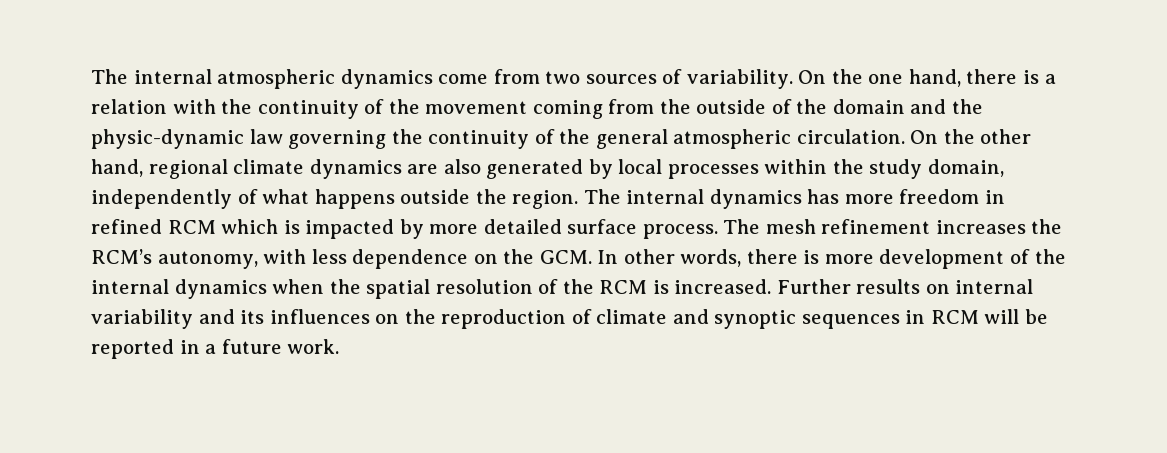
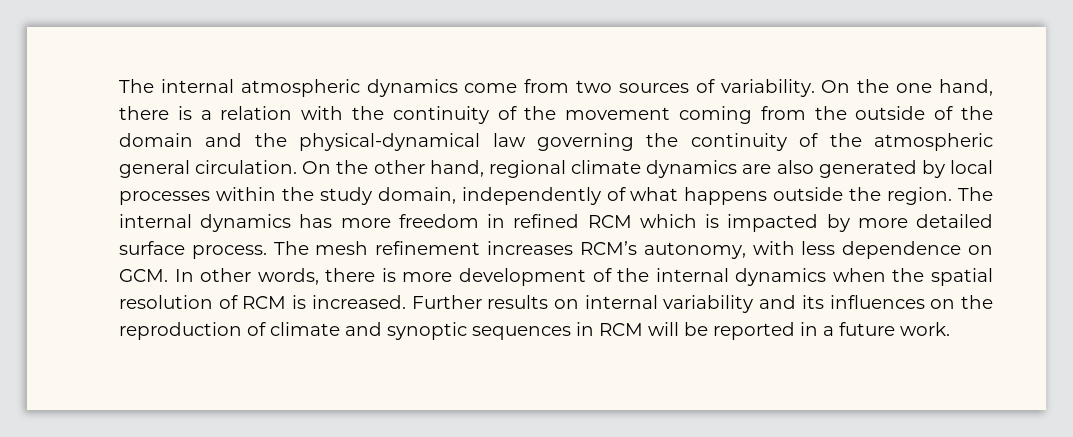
- On the one hand, there is a relation with the continuity of the movement coming from the outside of the domain and the physic-dynamic law governing the continuity of the general atmospheric circulation.
+ On the one hand, there is a relation with the continuity of the movement coming from the outside of the domain and the physical-dynamical law governing the continuity of the atmospheric general circulation.
- The mesh refinement increases the RCM’s autonomy, with less dependence on the GCM. In other words, there is more development of the internal dynamics when the spatial resolution of the RCM is increased.
+ The mesh refinement increases RCM’s autonomy, with less dependence on GCM. In other words, there is more development of the internal dynamics when the spatial resolution of RCM is increased.

